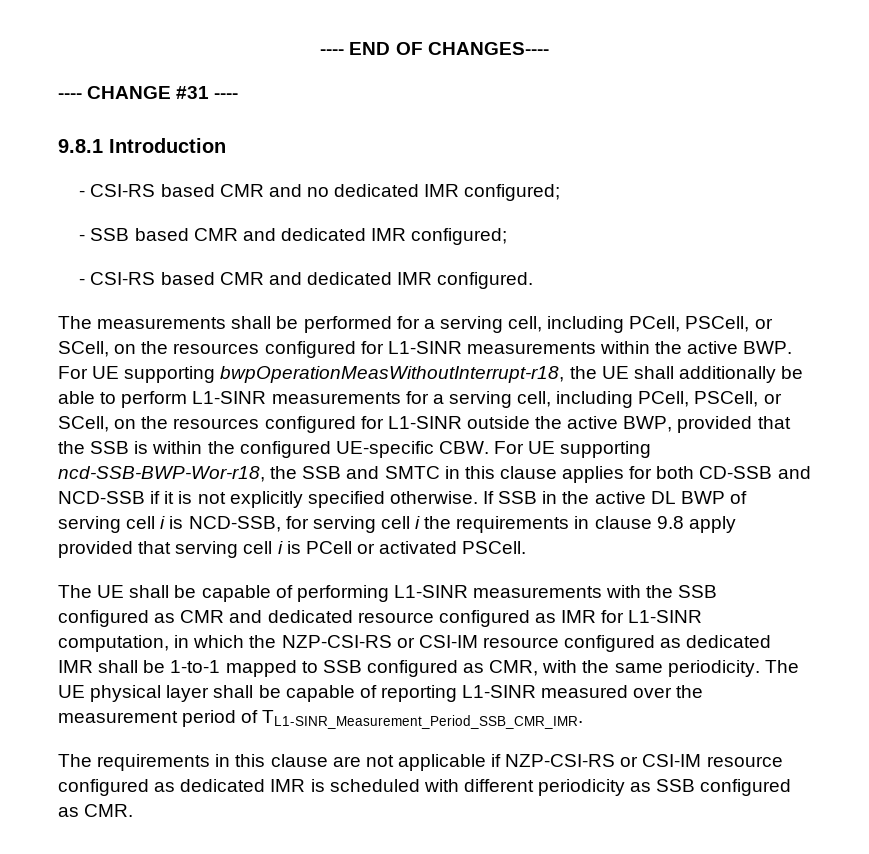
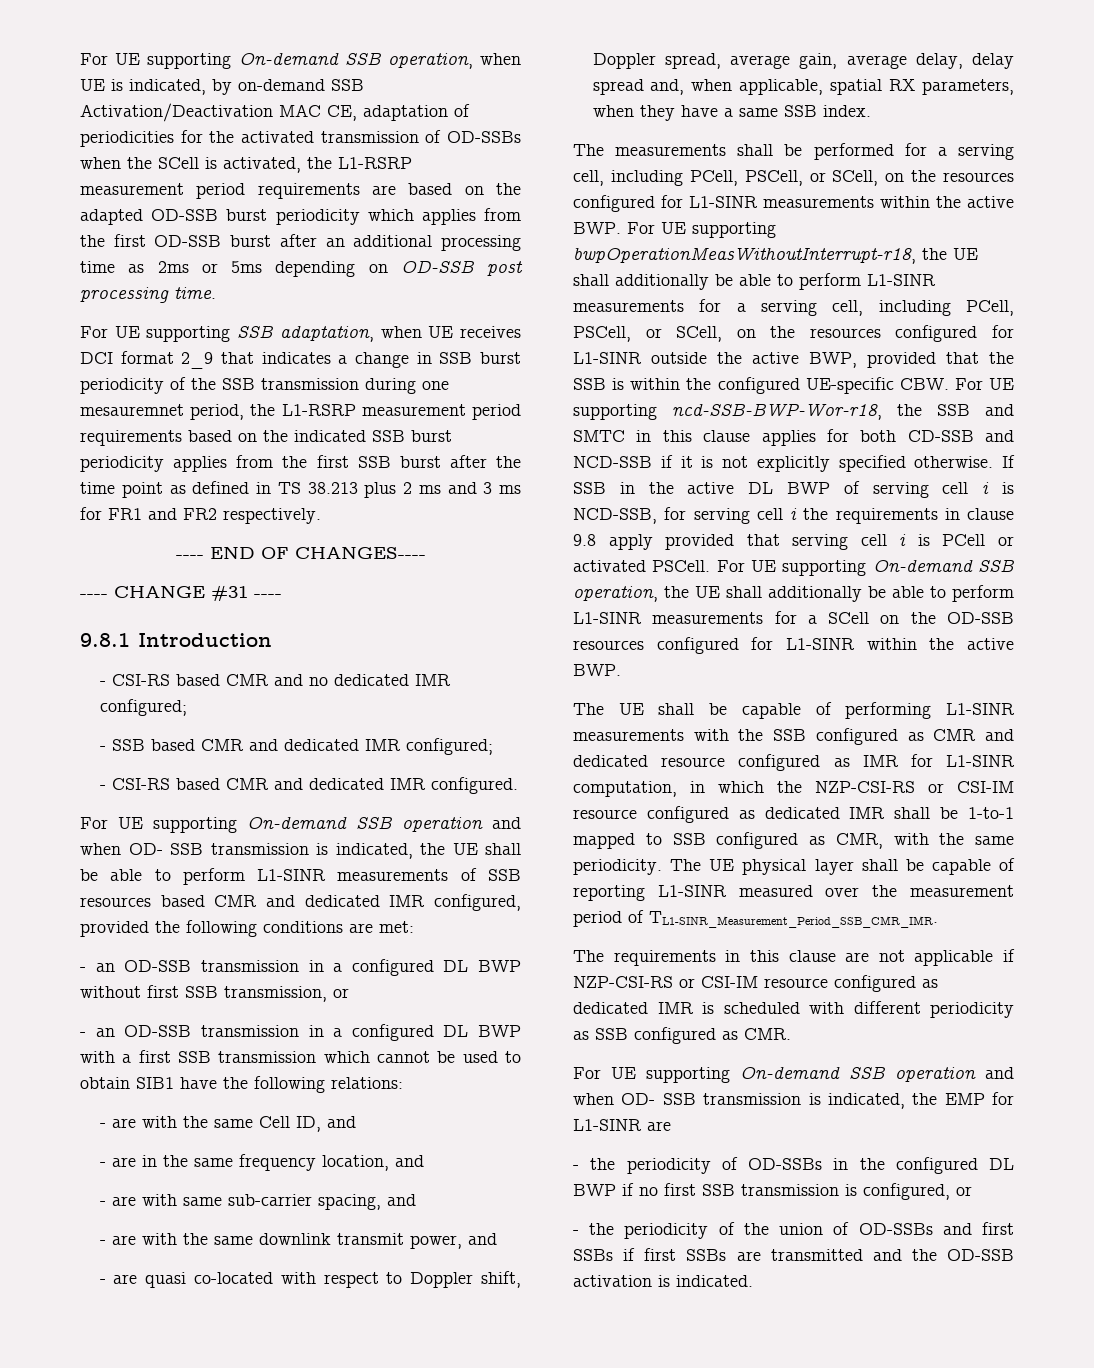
+ For UE supporting On-demand SSB operation, when UE is indicated, by on-demand SSB Activation/Deactivation MAC CE, adaptation of periodicities for the activated transmission of OD-SSBs when the SCell is activated, the L1-RSRP measurement period requirements are based on the adapted OD-SSB burst periodicity which applies from the first OD-SSB burst after an additional processing time as 2ms or 5ms depending on OD-SSB post processing time.
+ For UE supporting SSB adaptation, when UE receives DCI format 2_9 that indicates a change in SSB burst periodicity of the SSB transmission during one mesauremnet period, the L1-RSRP measurement period requirements based on the indicated SSB burst periodicity applies from the first SSB burst after the time point as defined in TS 38.213 plus 2 ms and 3 ms for FR1 and FR2 respectively.
+ For UE supporting On-demand SSB operation and when OD- SSB transmission is indicated, the UE shall be able to perform L1-SINR measurements of SSB resources based CMR and dedicated IMR configured, provided the following conditions are met:
+ - an OD-SSB transmission in a configured DL BWP without first SSB transmission, or
+ - an OD-SSB transmission in a configured DL BWP with a first SSB transmission which cannot be used to obtain SIB1 have the following relations:
+ - are with the same Cell ID, and
+ - are in the same frequency location, and
+ - are with same sub-carrier spacing, and
+ - are with the same downlink transmit power, and
+ - are quasi co-located with respect to Doppler shift, Doppler spread, average gain, average delay, delay spread and, when applicable, spatial RX parameters, when they have a same SSB index.
+ For UE supporting On-demand SSB operation, the UE shall additionally be able to perform L1-SINR measurements for a SCell on the OD-SSB resources configured for L1-SINR within the active BWP.
+ For UE supporting On-demand SSB operation and when OD- SSB transmission is indicated, the EMP for L1-SINR are
+ - the periodicity of OD-SSBs in the configured DL BWP if no first SSB transmission is configured, or
+ - the periodicity of the union of OD-SSBs and first SSBs if first SSBs are transmitted and the OD-SSB activation is indicated.

